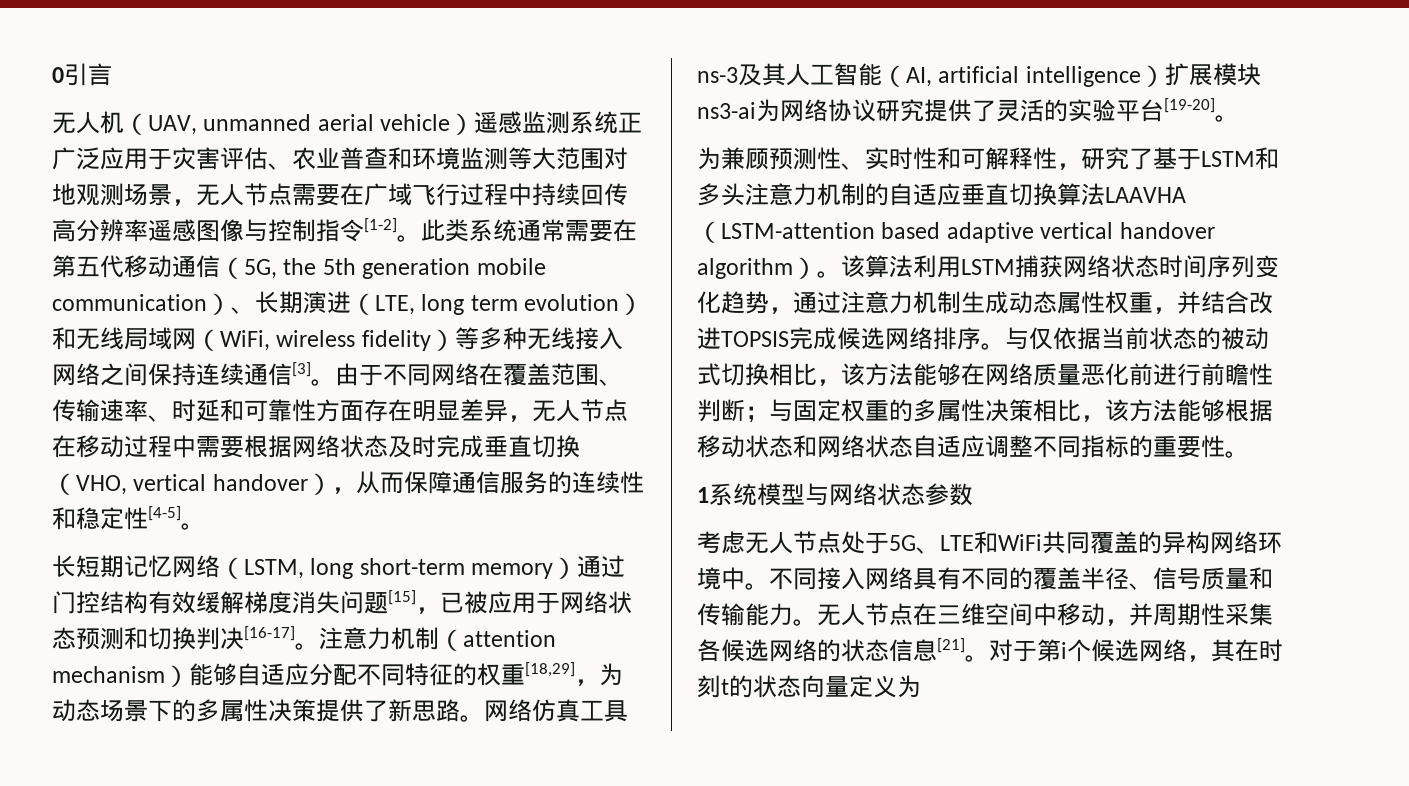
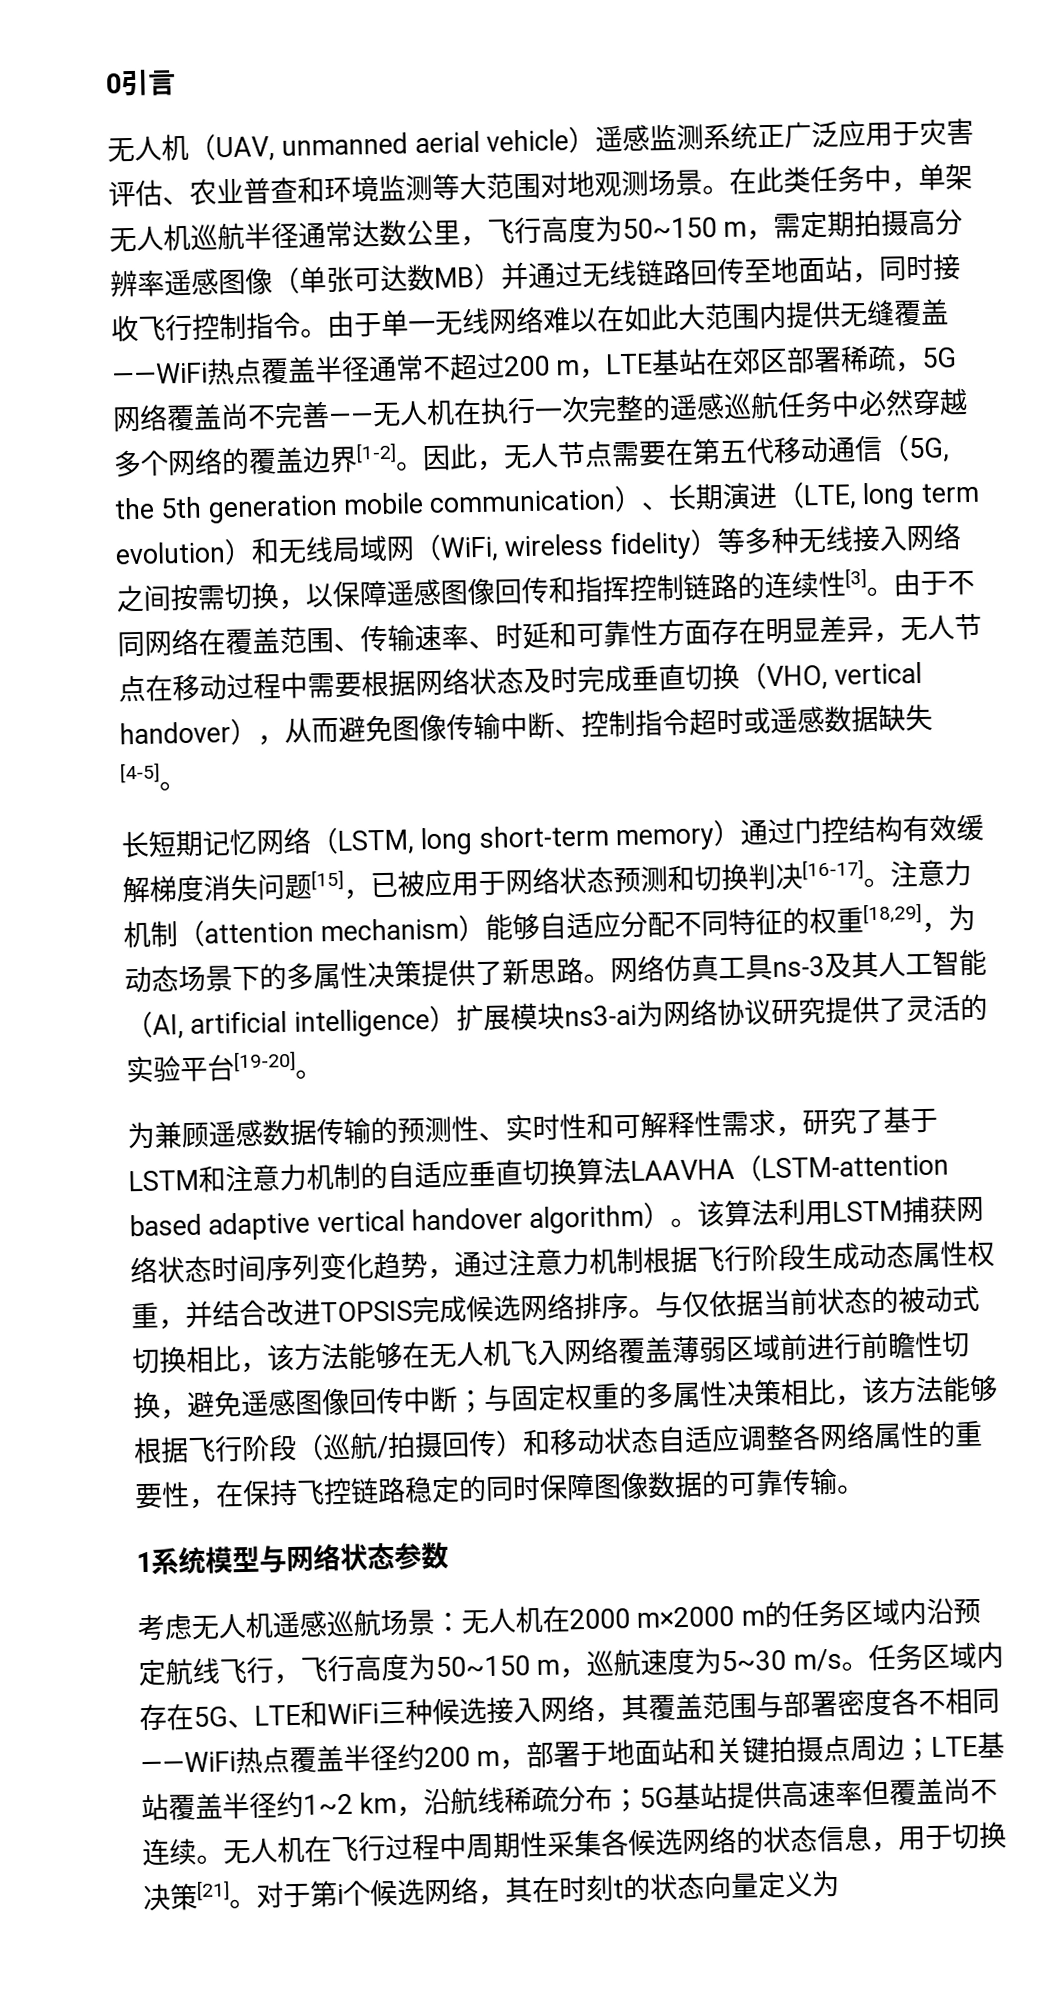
- 无人机（UAV, unmanned aerial vehicle）遥感监测系统正广泛应用于灾害评估、农业普查和环境监测等大范围对地观测场景，无人节点需要在广域飞行过程中持续回传高分辨率遥感图像与控制指令[1-2]。此类系统通常需要在第五代移动通信（5G, the 5th generation mobile communication）、长期演进（LTE, long term evolution）和无线局域网（WiFi, wireless fidelity）等多种无线接入网络之间保持连续通信[3]。
+ 无人机（UAV, unmanned aerial vehicle）遥感监测系统正广泛应用于灾害评估、农业普查和环境监测等大范围对地观测场景。在此类任务中，单架无人机巡航半径通常达数公里，飞行高度为50~150 m，需定期拍摄高分辨率遥感图像（单张可达数MB）并通过无线链路回传至地面站，同时接收飞行控制指令。由于单一无线网络难以在如此大范围内提供无缝覆盖——WiFi热点覆盖半径通常不超过200 m，LTE基站在郊区部署稀疏，5G网络覆盖尚不完善——无人机在执行一次完整的遥感巡航任务中必然穿越多个网络的覆盖边界[1-2]。因此，无人节点需要在第五代移动通信（5G, the 5th generation mobile communication）、长期演进（LTE, long term evolution）和无线局域网（WiFi, wireless fidelity）等多种无线接入网络之间按需切换，以保障遥感图像回传和指挥控制链路的连续性[3]。
- 由于不同网络在覆盖范围、传输速率、时延和可靠性方面存在明显差异，无人节点在移动过程中需要根据网络状态及时完成垂直切换（VHO, vertical handover），从而保障通信服务的连续性和稳定性[4-5]。
+ 由于不同网络在覆盖范围、传输速率、时延和可靠性方面存在明显差异，无人节点在移动过程中需要根据网络状态及时完成垂直切换（VHO, vertical handover），从而避免图像传输中断、控制指令超时或遥感数据缺失[4-5]。
- 为兼顾预测性、实时性和可解释性，研究了基于LSTM和多头注意力机制的自适应垂直切换算法LAAVHA（LSTM-attention based adaptive vertical handover algorithm）。
+ 为兼顾遥感数据传输的预测性、实时性和可解释性需求，研究了基于LSTM和注意力机制的自适应垂直切换算法LAAVHA（LSTM-attention based adaptive vertical handover algorithm）。
- 该算法利用LSTM捕获网络状态时间序列变化趋势，通过注意力机制生成动态属性权重，并结合改进TOPSIS完成候选网络排序。
+ 该算法利用LSTM捕获网络状态时间序列变化趋势，通过注意力机制根据飞行阶段生成动态属性权重，并结合改进TOPSIS完成候选网络排序。
- 与仅依据当前状态的被动式切换相比，该方法能够在网络质量恶化前进行前瞻性判断；与固定权重的多属性决策相比，该方法能够根据移动状态和网络状态自适应调整不同指标的重要性。
+ 与仅依据当前状态的被动式切换相比，该方法能够在无人机飞入网络覆盖薄弱区域前进行前瞻性切换，避免遥感图像回传中断；与固定权重的多属性决策相比，该方法能够根据飞行阶段（巡航/拍摄回传）和移动状态自适应调整各网络属性的重要性，在保持飞控链路稳定的同时保障图像数据的可靠传输。
- 考虑无人节点处于5G、LTE和WiFi共同覆盖的异构网络环境中。不同接入网络具有不同的覆盖半径、信号质量和传输能力。无人节点在三维空间中移动，并周期性采集各候选网络的状态信息[21]。
+ 考虑无人机遥感巡航场景：无人机在2000 m×2000 m的任务区域内沿预定航线飞行，飞行高度为50~150 m，巡航速度为5~30 m/s。任务区域内存在5G、LTE和WiFi三种候选接入网络，其覆盖范围与部署密度各不相同——WiFi热点覆盖半径约200 m，部署于地面站和关键拍摄点周边；LTE基站覆盖半径约1~2 km，沿航线稀疏分布；5G基站提供高速率但覆盖尚不连续。无人机在飞行过程中周期性采集各候选网络的状态信息，用于切换决策[21]。

